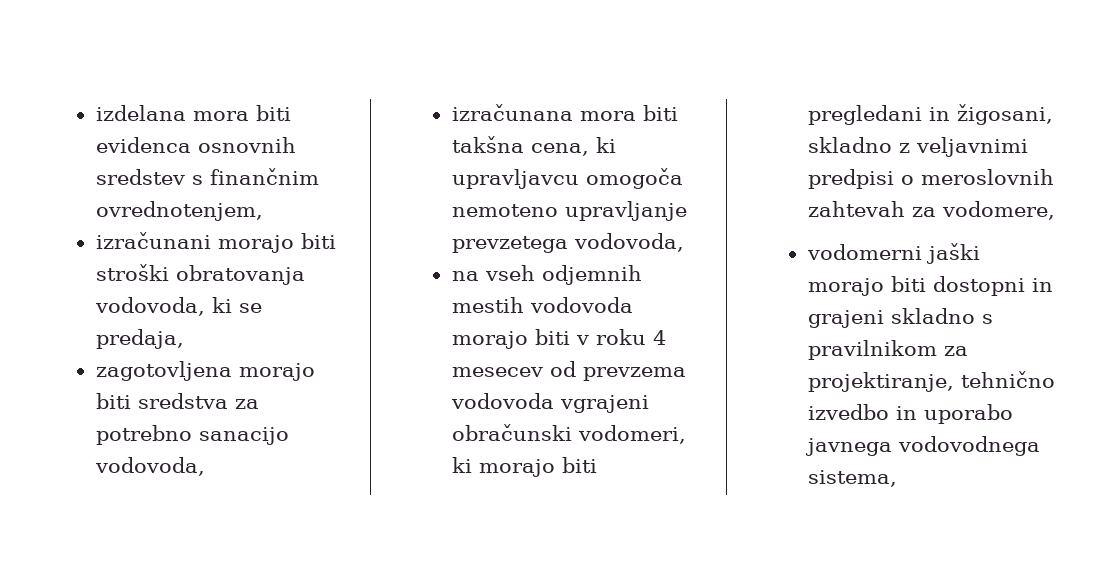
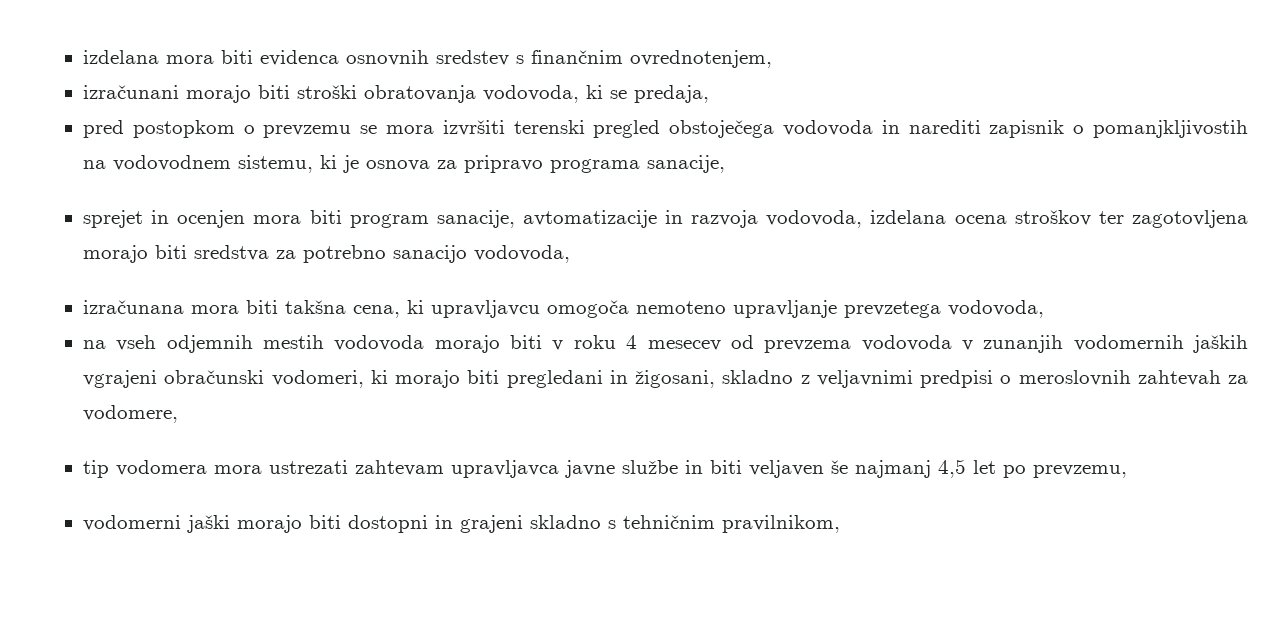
- zagotovljena morajo biti sredstva za potrebno sanacijo vodovoda,
+ pred postopkom o prevzemu se mora izvršiti terenski pregled obstoječega vodovoda in narediti zapisnik o pomanjkljivostih na vodovodnem sistemu, ki je osnova za pripravo programa sanacije,
+ sprejet in ocenjen mora biti program sanacije, avtomatizacije in razvoja vodovoda, izdelana ocena stroškov ter zagotovljena morajo biti sredstva za potrebno sanacijo vodovoda,
- na vseh odjemnih mestih vodovoda morajo biti v roku 4 mesecev od prevzema vodovoda vgrajeni obračunski vodomeri, ki morajo biti pregledani in žigosani, skladno z veljavnimi predpisi o meroslovnih zahtevah za vodomere,
+ na vseh odjemnih mestih vodovoda morajo biti v roku 4 mesecev od prevzema vodovoda v zunanjih vodomernih jaških vgrajeni obračunski vodomeri, ki morajo biti pregledani in žigosani, skladno z veljavnimi predpisi o meroslovnih zahtevah za vodomere,
+ tip vodomera mora ustrezati zahtevam upravljavca javne službe in biti veljaven še najmanj 4,5 let po prevzemu,
- vodomerni jaški morajo biti dostopni in grajeni skladno s pravilnikom za projektiranje, tehnično izvedbo in uporabo javnega vodovodnega sistema,
+ vodomerni jaški morajo biti dostopni in grajeni skladno s tehničnim pravilnikom,

